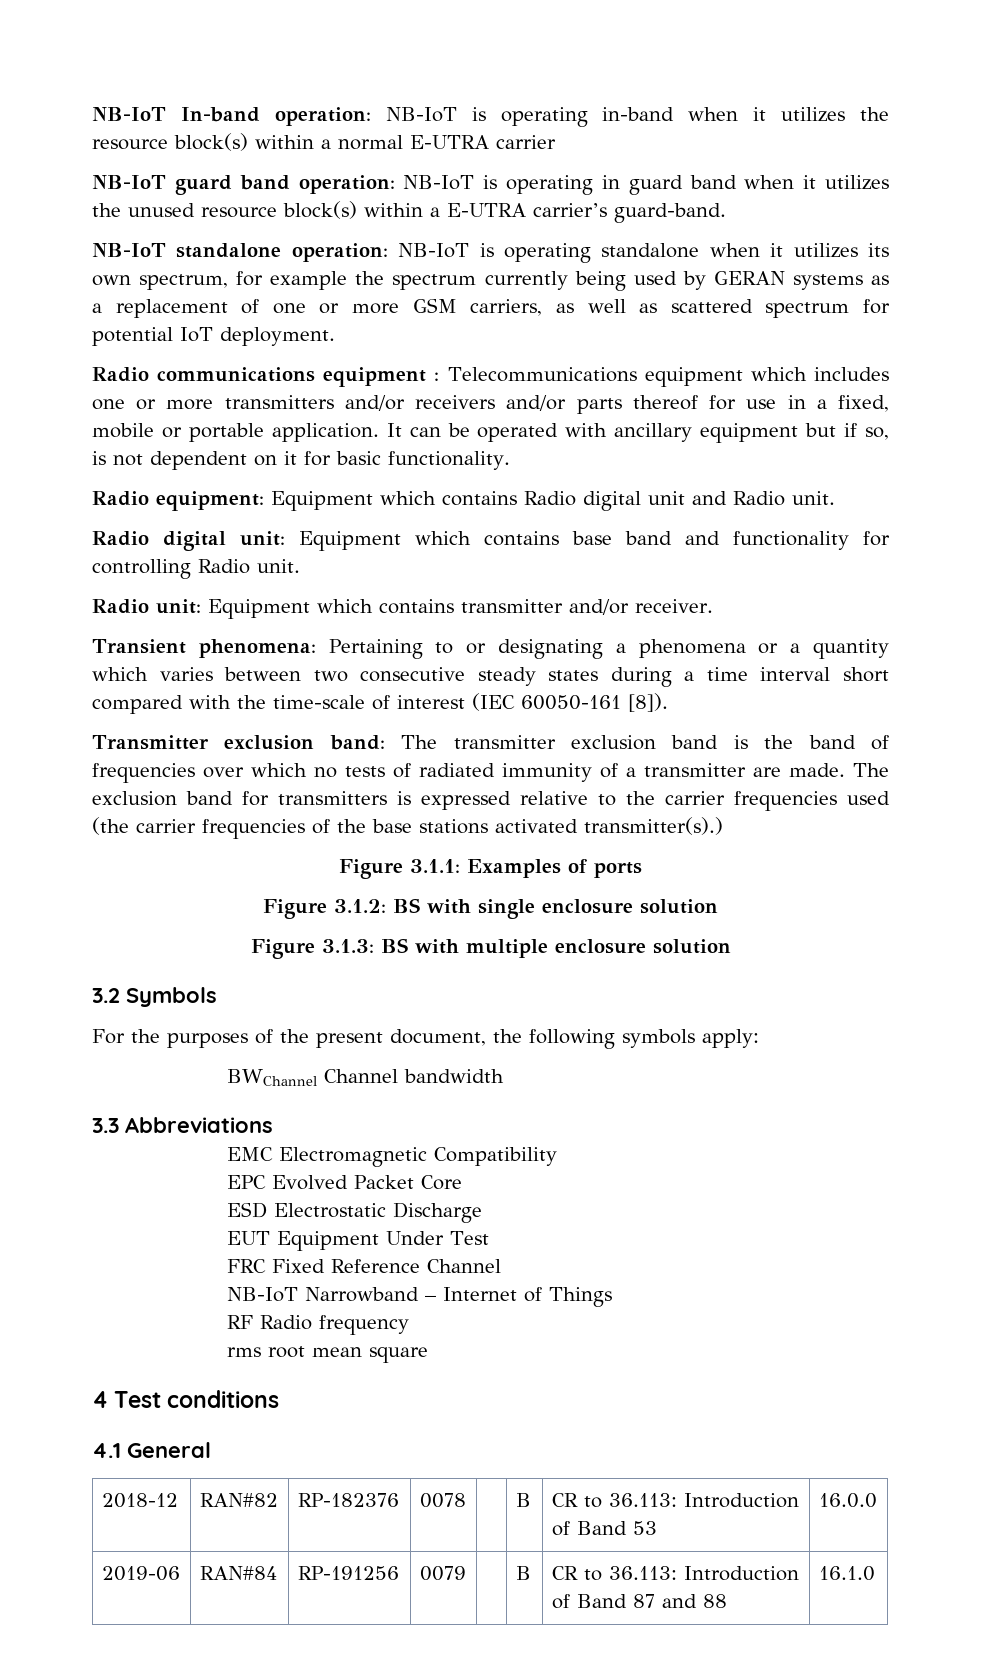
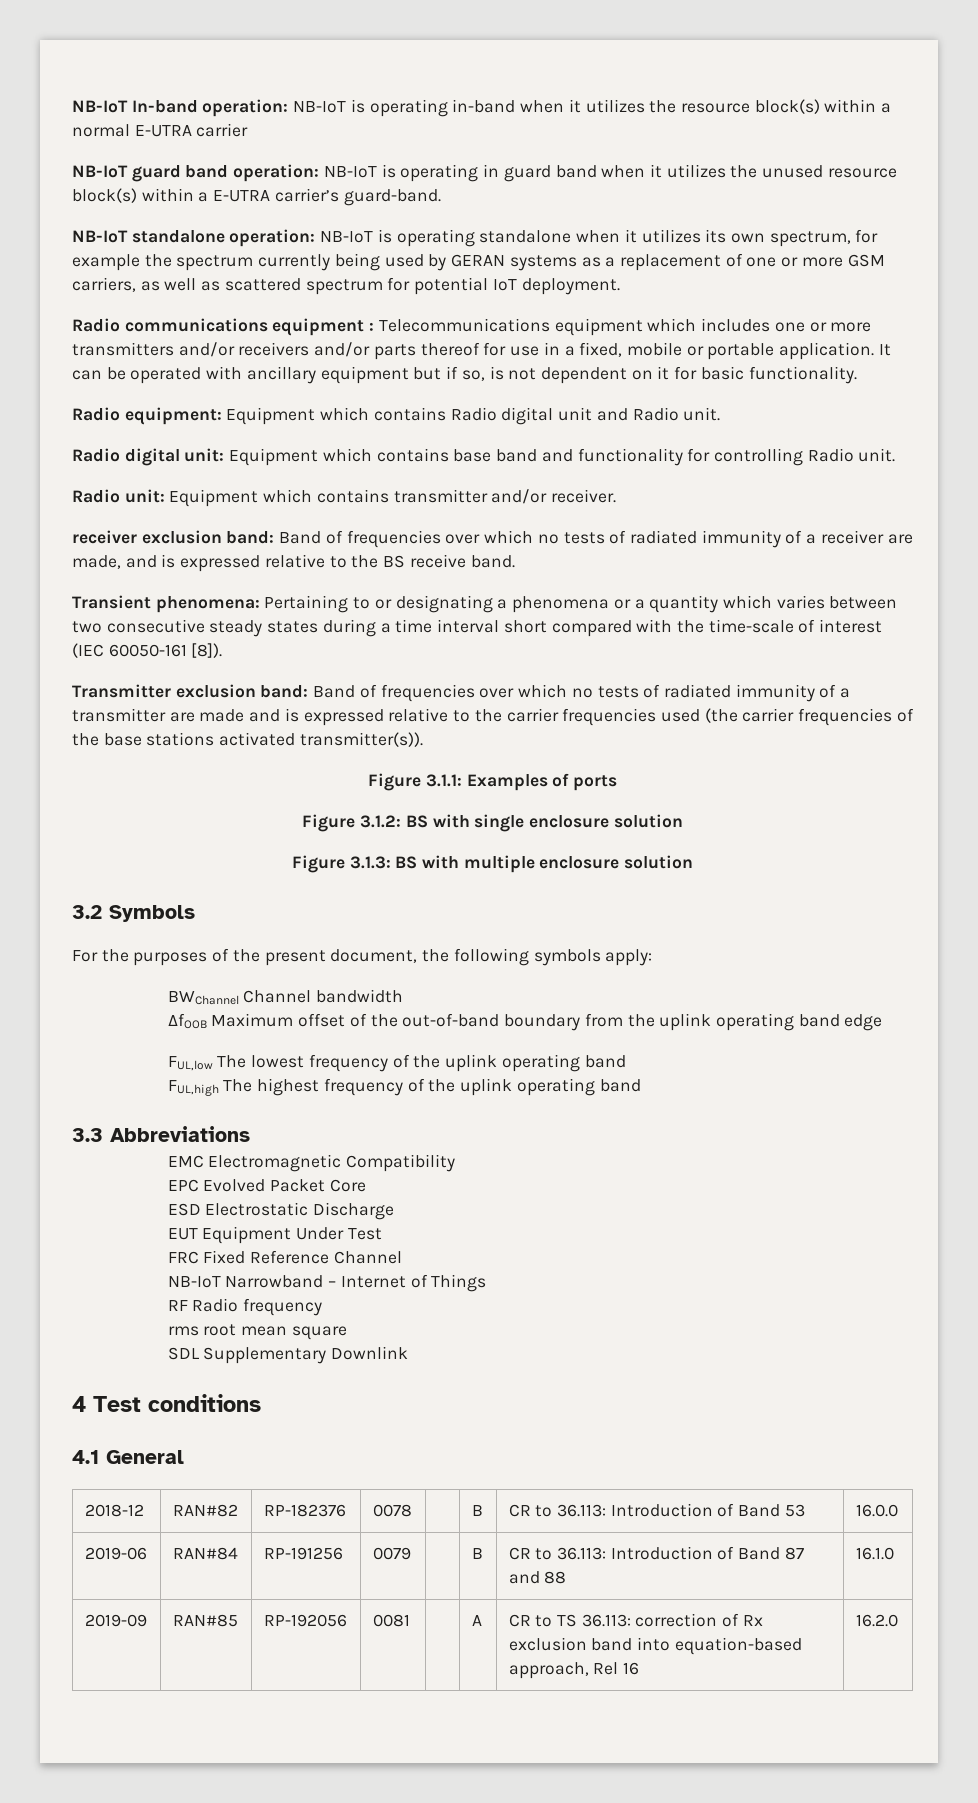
+ receiver exclusion band: Band of frequencies over which no tests of radiated immunity of a receiver are made, and is expressed relative to the BS receive band.
- Transmitter exclusion band: The transmitter exclusion band is the band of frequencies over which no tests of radiated immunity of a transmitter are made. The exclusion band for transmitters is expressed relative to the carrier frequencies used (the carrier frequencies of the base stations activated transmitter(s).)
+ Transmitter exclusion band: Band of frequencies over which no tests of radiated immunity of a transmitter are made and is expressed relative to the carrier frequencies used (the carrier frequencies of the base stations activated transmitter(s)).
+ ΔfOOB Maximum offset of the out-of-band boundary from the uplink operating band edge
+ FUL,low The lowest frequency of the uplink operating band
+ FUL,high The highest frequency of the uplink operating band
+ SDL Supplementary Downlink
+ 2019-09 | RAN#85 | RP-192056 | 0081 | | A | CR to TS 36.113: correction of Rx exclusion band into equation-based approach, Rel 16 | 16.2.0

